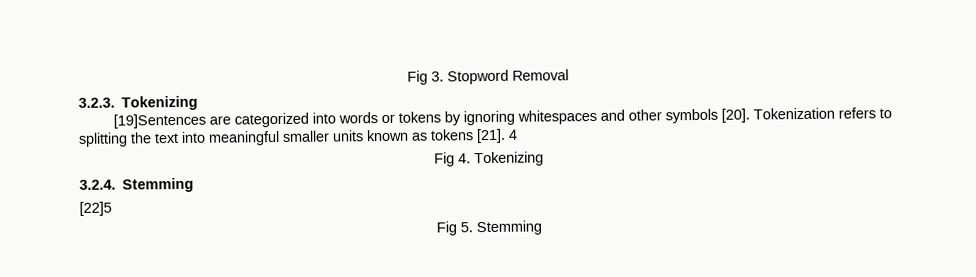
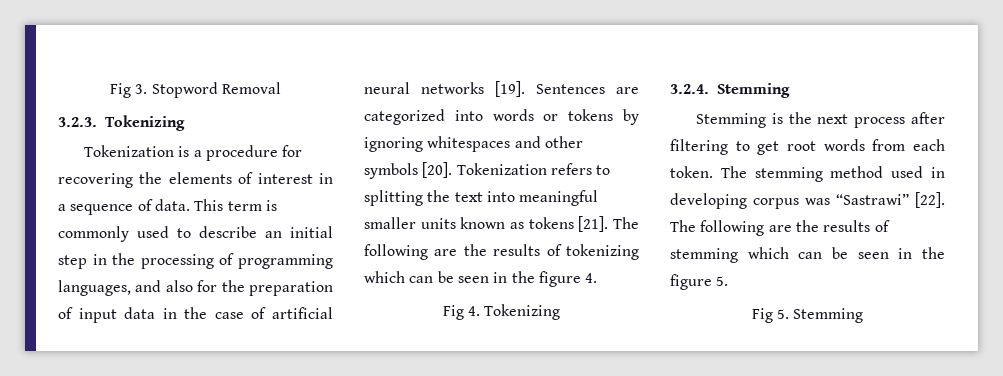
- [19]Sentences are categorized into words or tokens by ignoring whitespaces and other symbols [20].
+ Tokenization is a procedure for recovering the elements of interest in a sequence of data. This term is commonly used to describe an initial step in the processing of programming languages, and also for the preparation of input data in the case of artificial neural networks [19]. Sentences are categorized into words or tokens by ignoring whitespaces and other symbols [20].
- 4
+ The following are the results of tokenizing which can be seen in the figure 4.
- [22]5
+ Stemming is the next process after filtering to get root words from each token. The stemming method used in developing corpus was “Sastrawi” [22]. The following are the results of stemming which can be seen in the figure 5.

